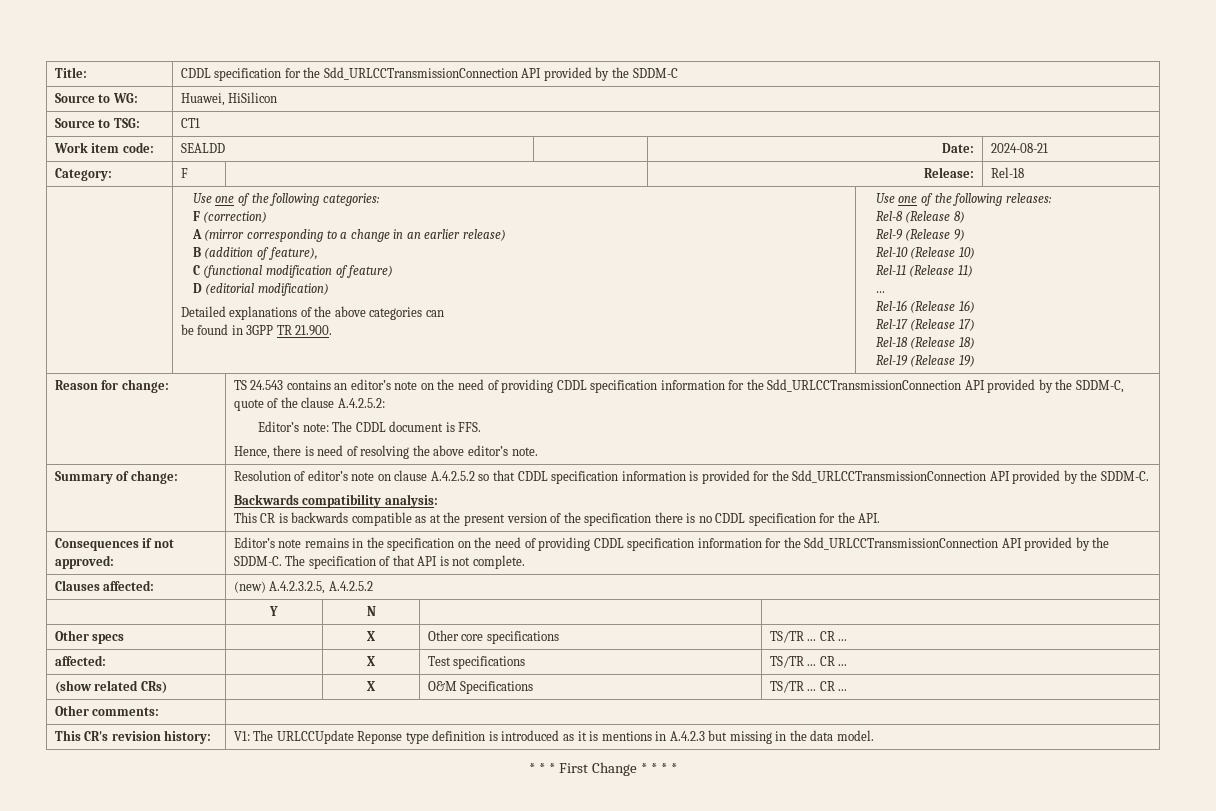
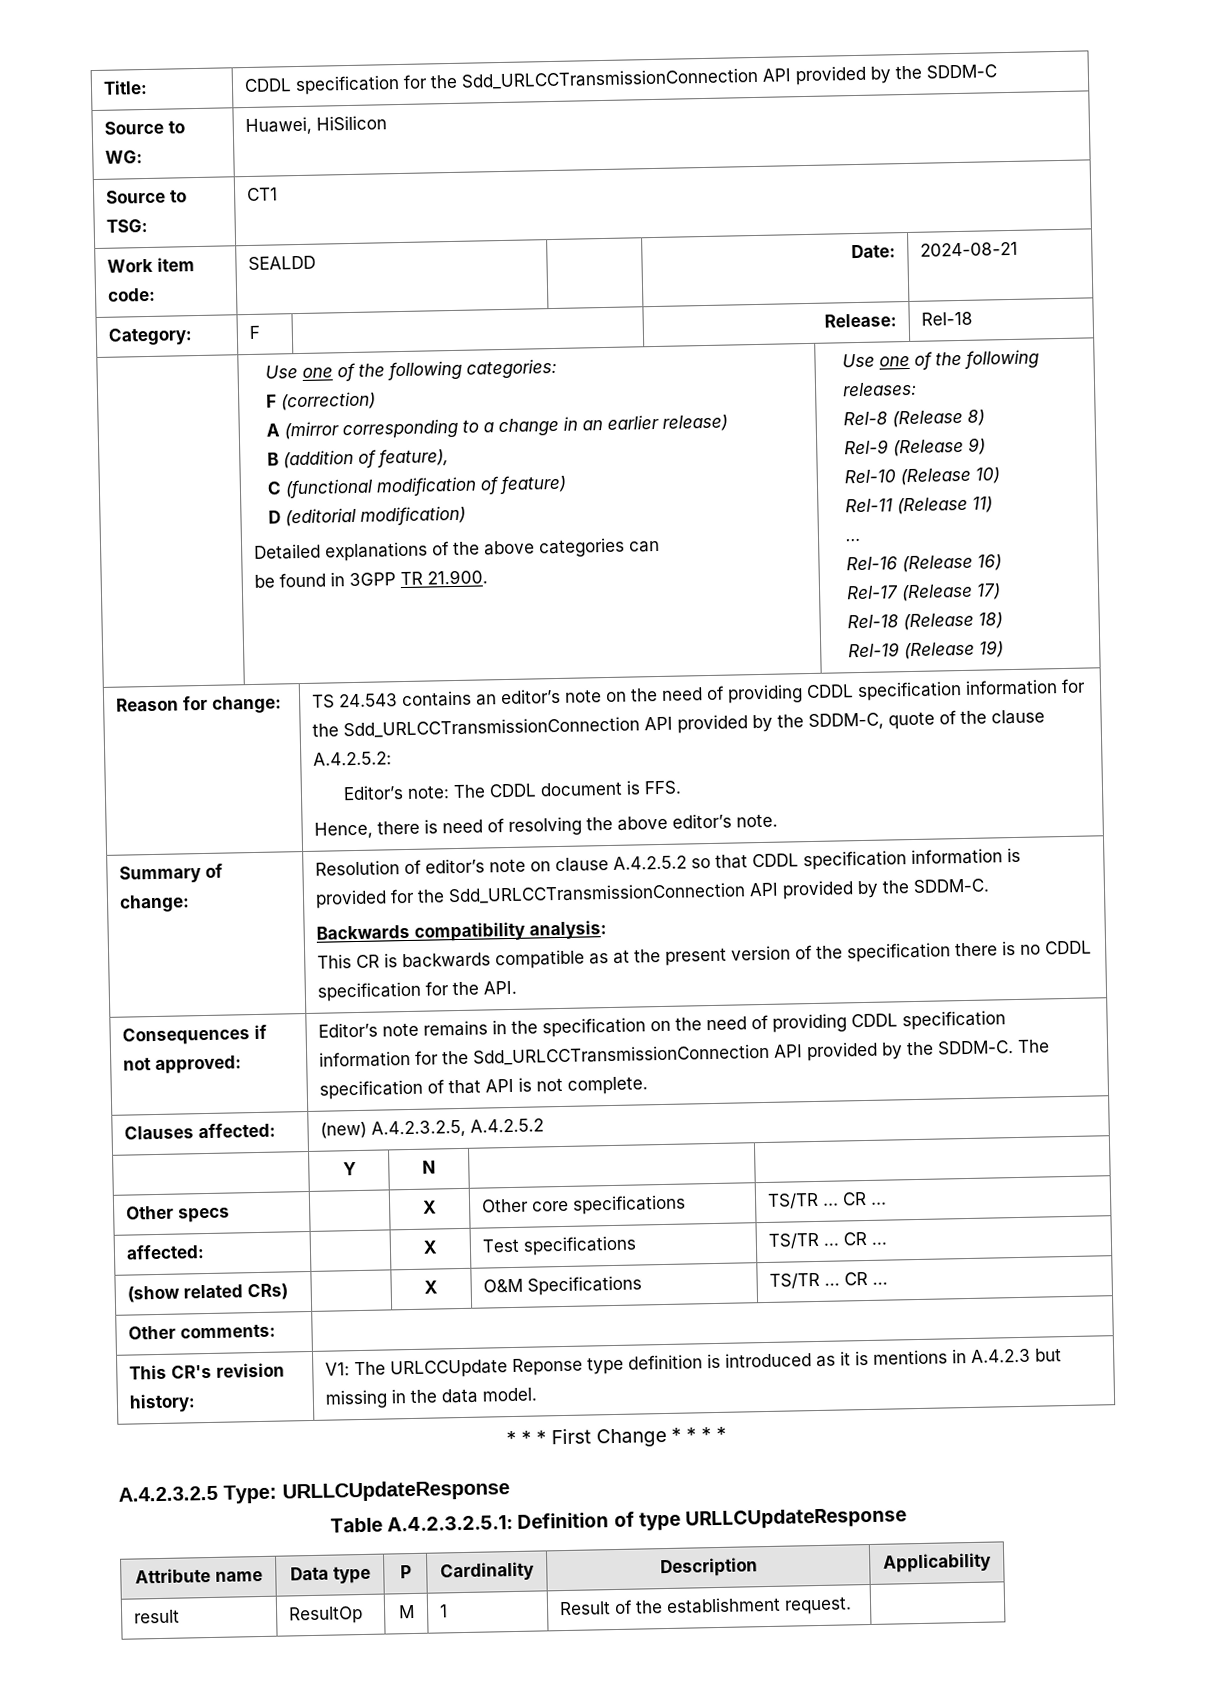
+ A.4.2.3.2.5 Type: URLLCUpdateResponse
+ Table A.4.2.3.2.5.1: Definition of type URLLCUpdateResponse
+ Attribute name | Data type | P | Cardinality | Description | Applicability
+ result | ResultOp | M | 1 | Result of the establishment request. |

